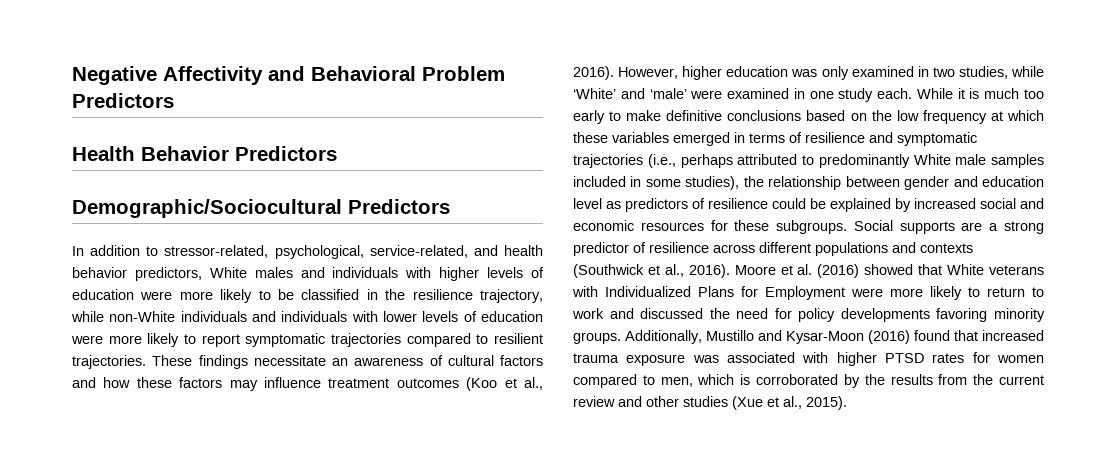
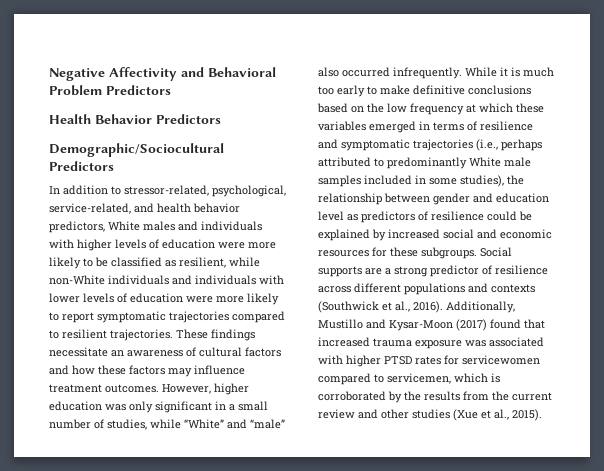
- In addition to stressor-related, psychological, service-related, and health behavior predictors, White males and individuals with higher levels of education were more likely to be classified in the resilience trajectory, while non-White individuals and individuals with lower levels of education were more likely to report symptomatic trajectories compared to resilient trajectories.
+ In addition to stressor-related, psychological, service-related, and health behavior predictors, White males and individuals with higher levels of education were more likely to be classified as resilient, while non-White individuals and individuals with lower levels of education were more likely to report symptomatic trajectories compared to resilient trajectories.
- These findings necessitate an awareness of cultural factors and how these factors may influence treatment outcomes (Koo et al., 2016).
+ These findings necessitate an awareness of cultural factors and how these factors may influence treatment outcomes.
- However, higher education was only examined in two studies, while ‘White’ and ‘male’ were examined in one study each.
+ However, higher education was only significant in a small number of studies, while “White” and “male” also occurred infrequently.
- Moore et al. (2016) showed that White veterans with Individualized Plans for Employment were more likely to return to work and discussed the need for policy developments favoring minority groups.
- Additionally, Mustillo and Kysar-Moon (2016) found that increased trauma exposure was associated with higher PTSD rates for women compared to men, which is corroborated by the results from the current review and other studies (Xue et al., 2015).
+ Additionally, Mustillo and Kysar-Moon (2017) found that increased trauma exposure was associated with higher PTSD rates for servicewomen compared to servicemen, which is corroborated by the results from the current review and other studies (Xue et al., 2015).

